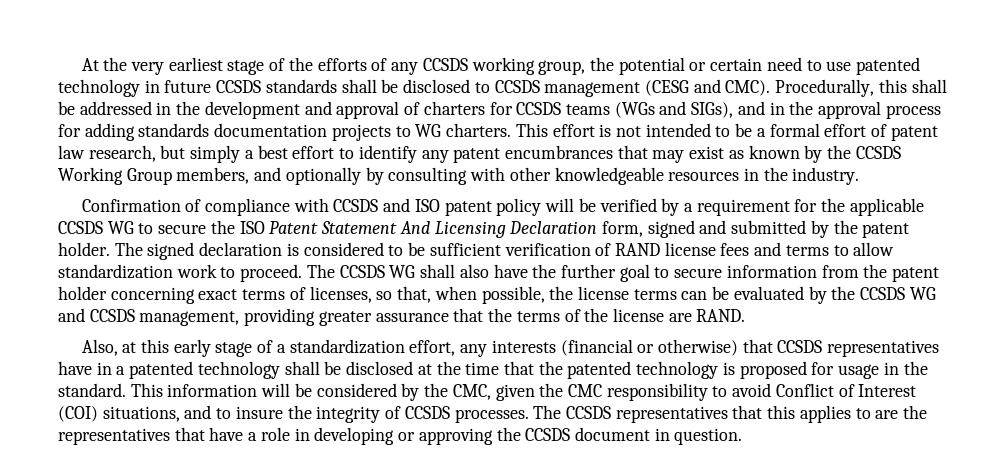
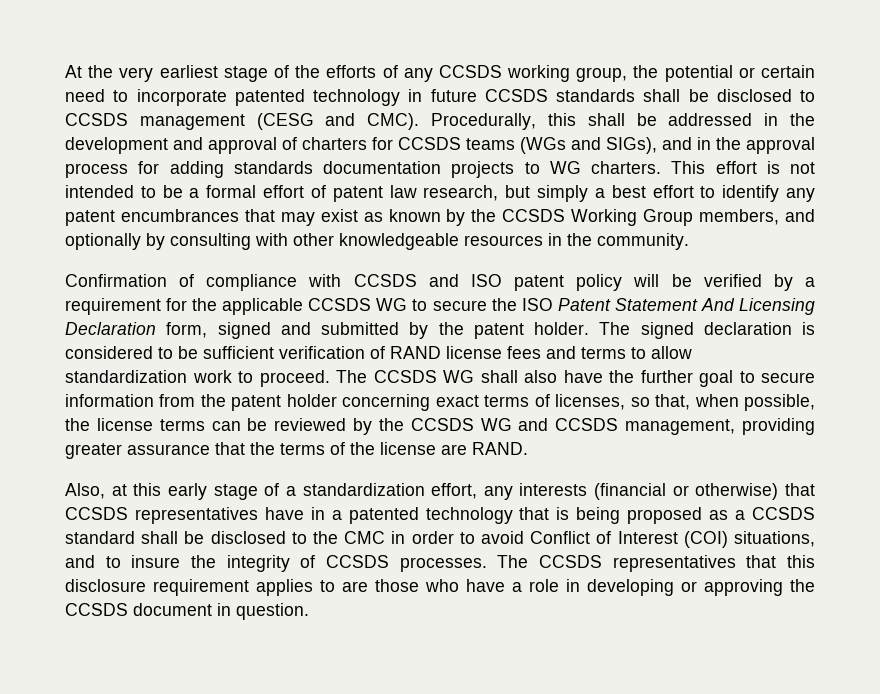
- At the very earliest stage of the efforts of any CCSDS working group, the potential or certain need to use patented technology in future CCSDS standards shall be disclosed to CCSDS management (CESG and CMC).
+ At the very earliest stage of the efforts of any CCSDS working group, the potential or certain need to incorporate patented technology in future CCSDS standards shall be disclosed to CCSDS management (CESG and CMC).
- This effort is not intended to be a formal effort of patent law research, but simply a best effort to identify any patent encumbrances that may exist as known by the CCSDS Working Group members, and optionally by consulting with other knowledgeable resources in the industry.
+ This effort is not intended to be a formal effort of patent law research, but simply a best effort to identify any patent encumbrances that may exist as known by the CCSDS Working Group members, and optionally by consulting with other knowledgeable resources in the community.
- The CCSDS WG shall also have the further goal to secure information from the patent holder concerning exact terms of licenses, so that, when possible, the license terms can be evaluated by the CCSDS WG and CCSDS management, providing greater assurance that the terms of the license are RAND.
+ The CCSDS WG shall also have the further goal to secure information from the patent holder concerning exact terms of licenses, so that, when possible, the license terms can be reviewed by the CCSDS WG and CCSDS management, providing greater assurance that the terms of the license are RAND.
- Also, at this early stage of a standardization effort, any interests (financial or otherwise) that CCSDS representatives have in a patented technology shall be disclosed at the time that the patented technology is proposed for usage in the standard. This information will be considered by the CMC, given the CMC responsibility to avoid Conflict of Interest (COI) situations, and to insure the integrity of CCSDS processes.
+ Also, at this early stage of a standardization effort, any interests (financial or otherwise) that CCSDS representatives have in a patented technology that is being proposed as a CCSDS standard shall be disclosed to the CMC in order to avoid Conflict of Interest (COI) situations, and to insure the integrity of CCSDS processes.
- The CCSDS representatives that this applies to are the representatives that have a role in developing or approving the CCSDS document in question.
+ The CCSDS representatives that this disclosure requirement applies to are those who have a role in developing or approving the CCSDS document in question.

